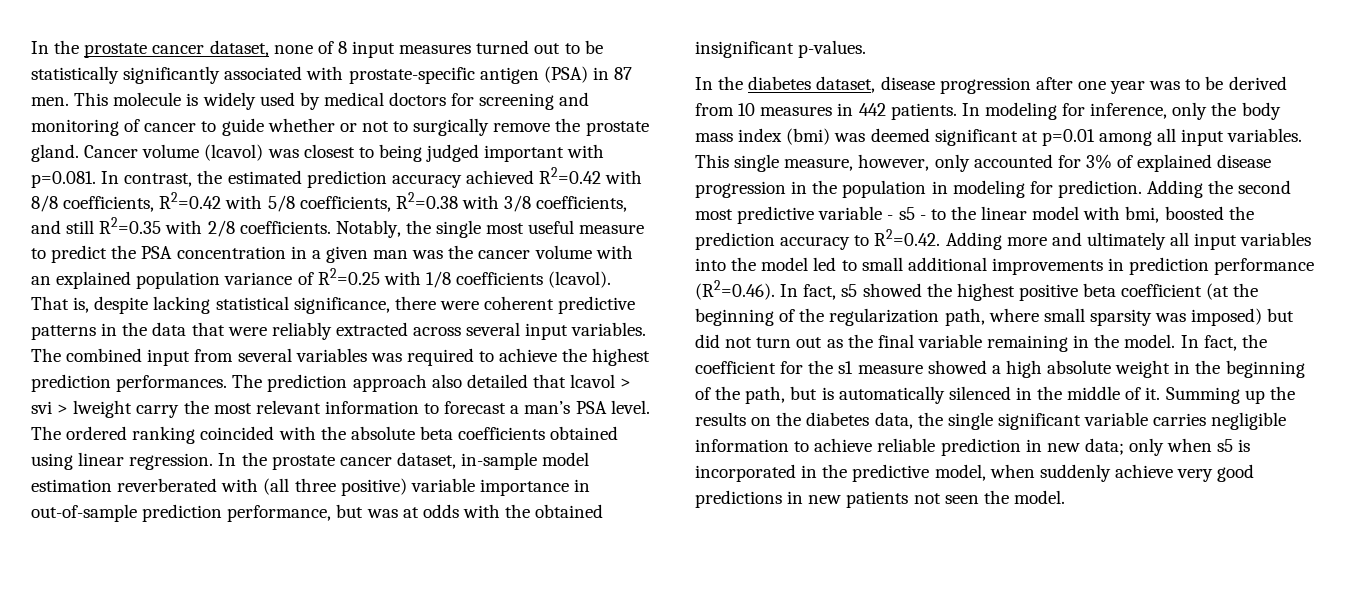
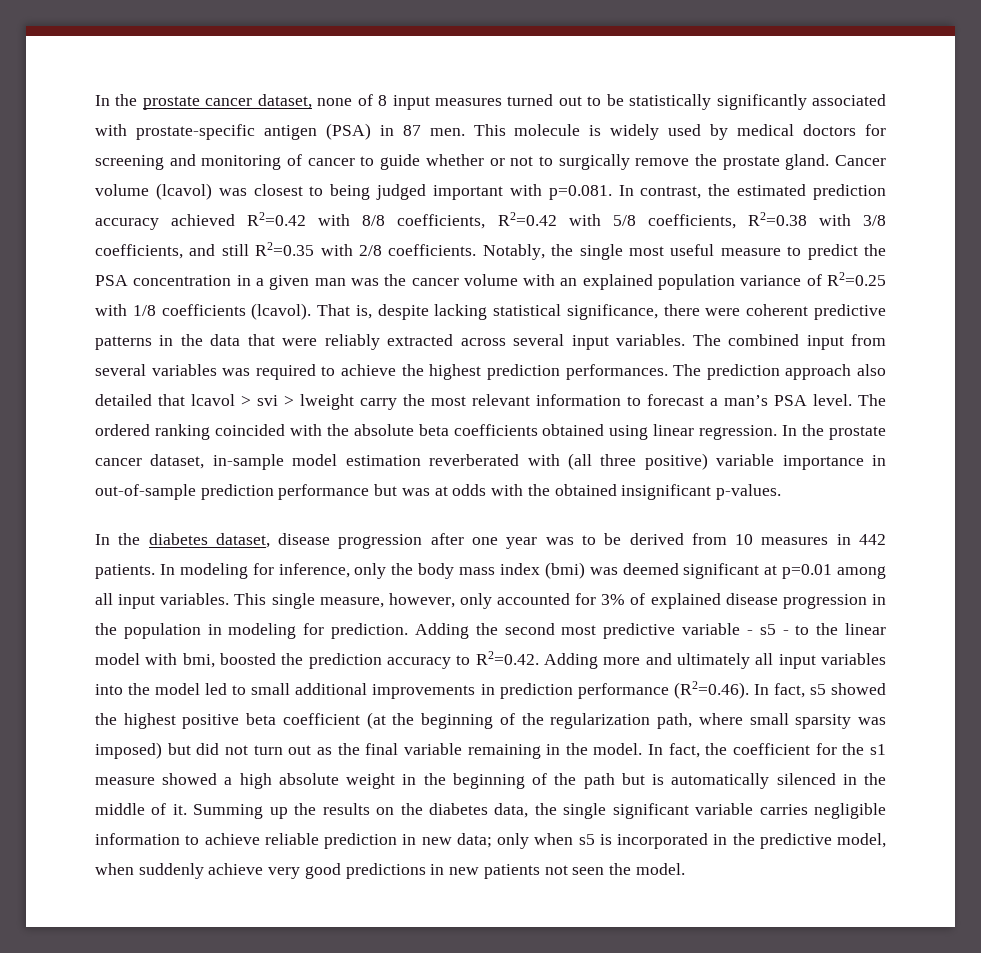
- In the prostate cancer dataset, in-sample model estimation reverberated with (all three positive) variable importance in out-of-sample prediction performance, but was at odds with the obtained insignificant p-values.
+ In the prostate cancer dataset, in-sample model estimation reverberated with (all three positive) variable importance in out-of-sample prediction performance but was at odds with the obtained insignificant p-values.
- In fact, the coefficient for the s1 measure showed a high absolute weight in the beginning of the path, but is automatically silenced in the middle of it.
+ In fact, the coefficient for the s1 measure showed a high absolute weight in the beginning of the path but is automatically silenced in the middle of it.

